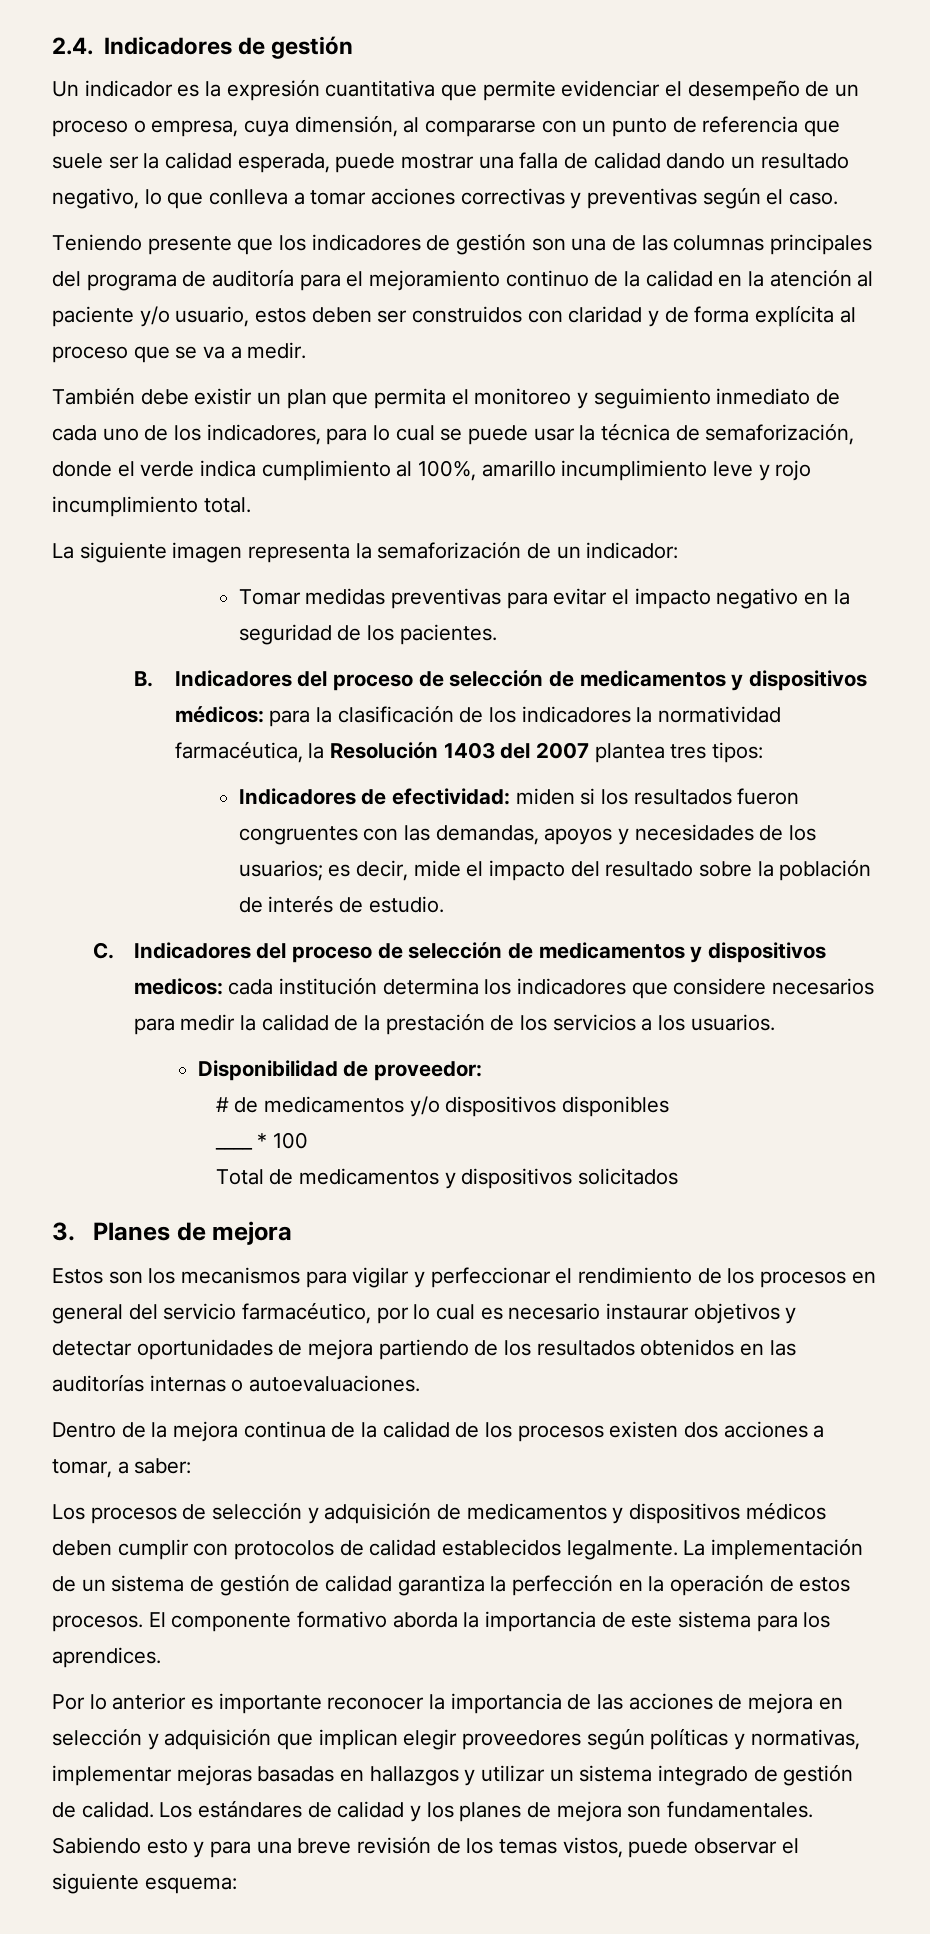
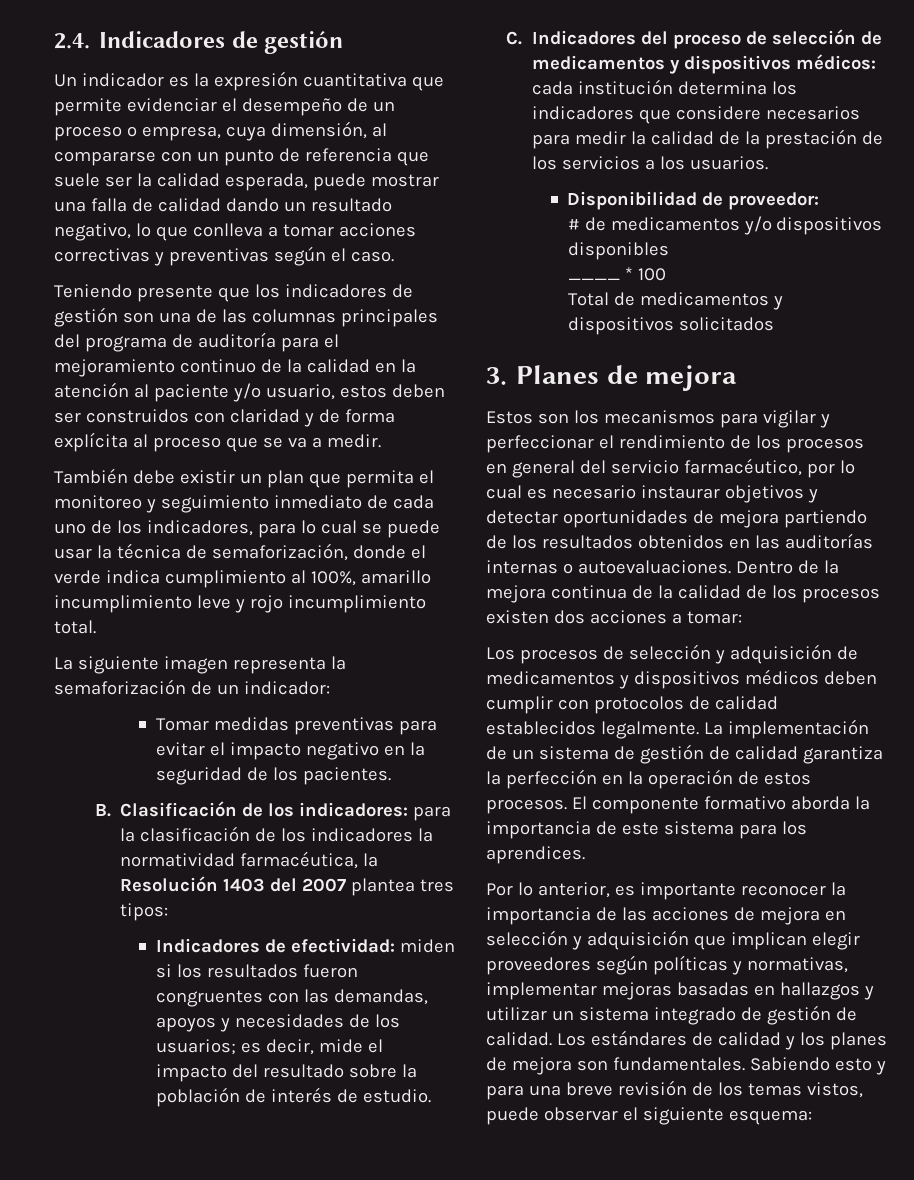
- B. Indicadores del proceso de selección de medicamentos y dispositivos médicos: para la clasificación de los indicadores la normatividad farmacéutica, la Resolución 1403 del 2007 plantea tres tipos:
+ B. Clasificación de los indicadores: para la clasificación de los indicadores la normatividad farmacéutica, la Resolución 1403 del 2007 plantea tres tipos:
- C. Indicadores del proceso de selección de medicamentos y dispositivos medicos: cada institución determina los indicadores que considere necesarios para medir la calidad de la prestación de los servicios a los usuarios.
+ C. Indicadores del proceso de selección de medicamentos y dispositivos médicos: cada institución determina los indicadores que considere necesarios para medir la calidad de la prestación de los servicios a los usuarios.
- Estos son los mecanismos para vigilar y perfeccionar el rendimiento de los procesos en general del servicio farmacéutico, por lo cual es necesario instaurar objetivos y detectar oportunidades de mejora partiendo de los resultados obtenidos en las auditorías internas o autoevaluaciones.
- Dentro de la mejora continua de la calidad de los procesos existen dos acciones a tomar, a saber:
+ Estos son los mecanismos para vigilar y perfeccionar el rendimiento de los procesos en general del servicio farmacéutico, por lo cual es necesario instaurar objetivos y detectar oportunidades de mejora partiendo de los resultados obtenidos en las auditorías internas o autoevaluaciones. Dentro de la mejora continua de la calidad de los procesos existen dos acciones a tomar:
- Por lo anterior es importante reconocer la importancia de las acciones de mejora en selección y adquisición que implican elegir proveedores según políticas y normativas, implementar mejoras basadas en hallazgos y utilizar un sistema integrado de gestión de calidad.
+ Por lo anterior, es importante reconocer la importancia de las acciones de mejora en selección y adquisición que implican elegir proveedores según políticas y normativas, implementar mejoras basadas en hallazgos y utilizar un sistema integrado de gestión de calidad.

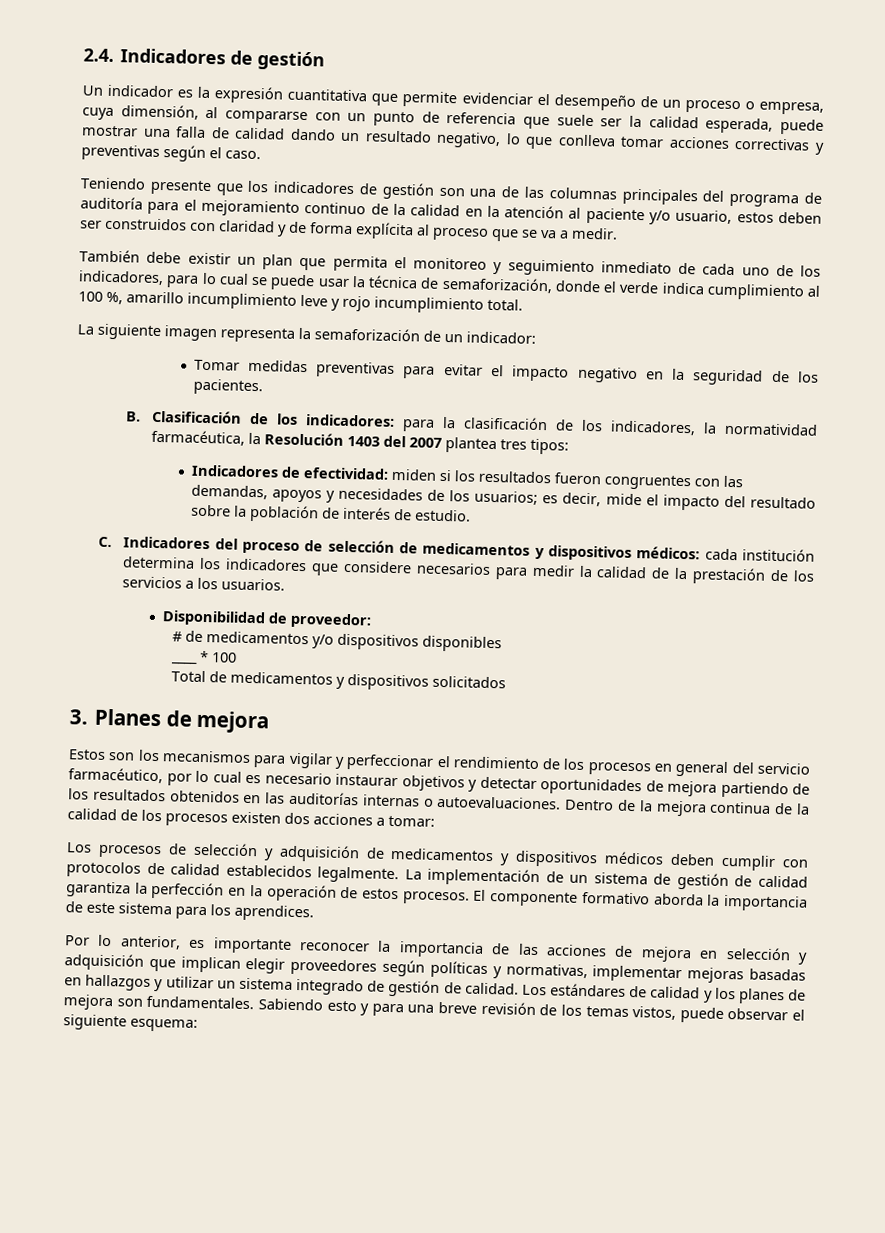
- Un indicador es la expresión cuantitativa que permite evidenciar el desempeño de un proceso o empresa, cuya dimensión, al compararse con un punto de referencia que suele ser la calidad esperada, puede mostrar una falla de calidad dando un resultado negativo, lo que conlleva a tomar acciones correctivas y preventivas según el caso.
+ Un indicador es la expresión cuantitativa que permite evidenciar el desempeño de un proceso o empresa, cuya dimensión, al compararse con un punto de referencia que suele ser la calidad esperada, puede mostrar una falla de calidad dando un resultado negativo, lo que conlleva tomar acciones correctivas y preventivas según el caso.
- También debe existir un plan que permita el monitoreo y seguimiento inmediato de cada uno de los indicadores, para lo cual se puede usar la técnica de semaforización, donde el verde indica cumplimiento al 100%, amarillo incumplimiento leve y rojo incumplimiento total.
+ También debe existir un plan que permita el monitoreo y seguimiento inmediato de cada uno de los indicadores, para lo cual se puede usar la técnica de semaforización, donde el verde indica cumplimiento al 100 %, amarillo incumplimiento leve y rojo incumplimiento total.
- B. Clasificación de los indicadores: para la clasificación de los indicadores la normatividad farmacéutica, la Resolución 1403 del 2007 plantea tres tipos:
+ B. Clasificación de los indicadores: para la clasificación de los indicadores, la normatividad farmacéutica, la Resolución 1403 del 2007 plantea tres tipos:

